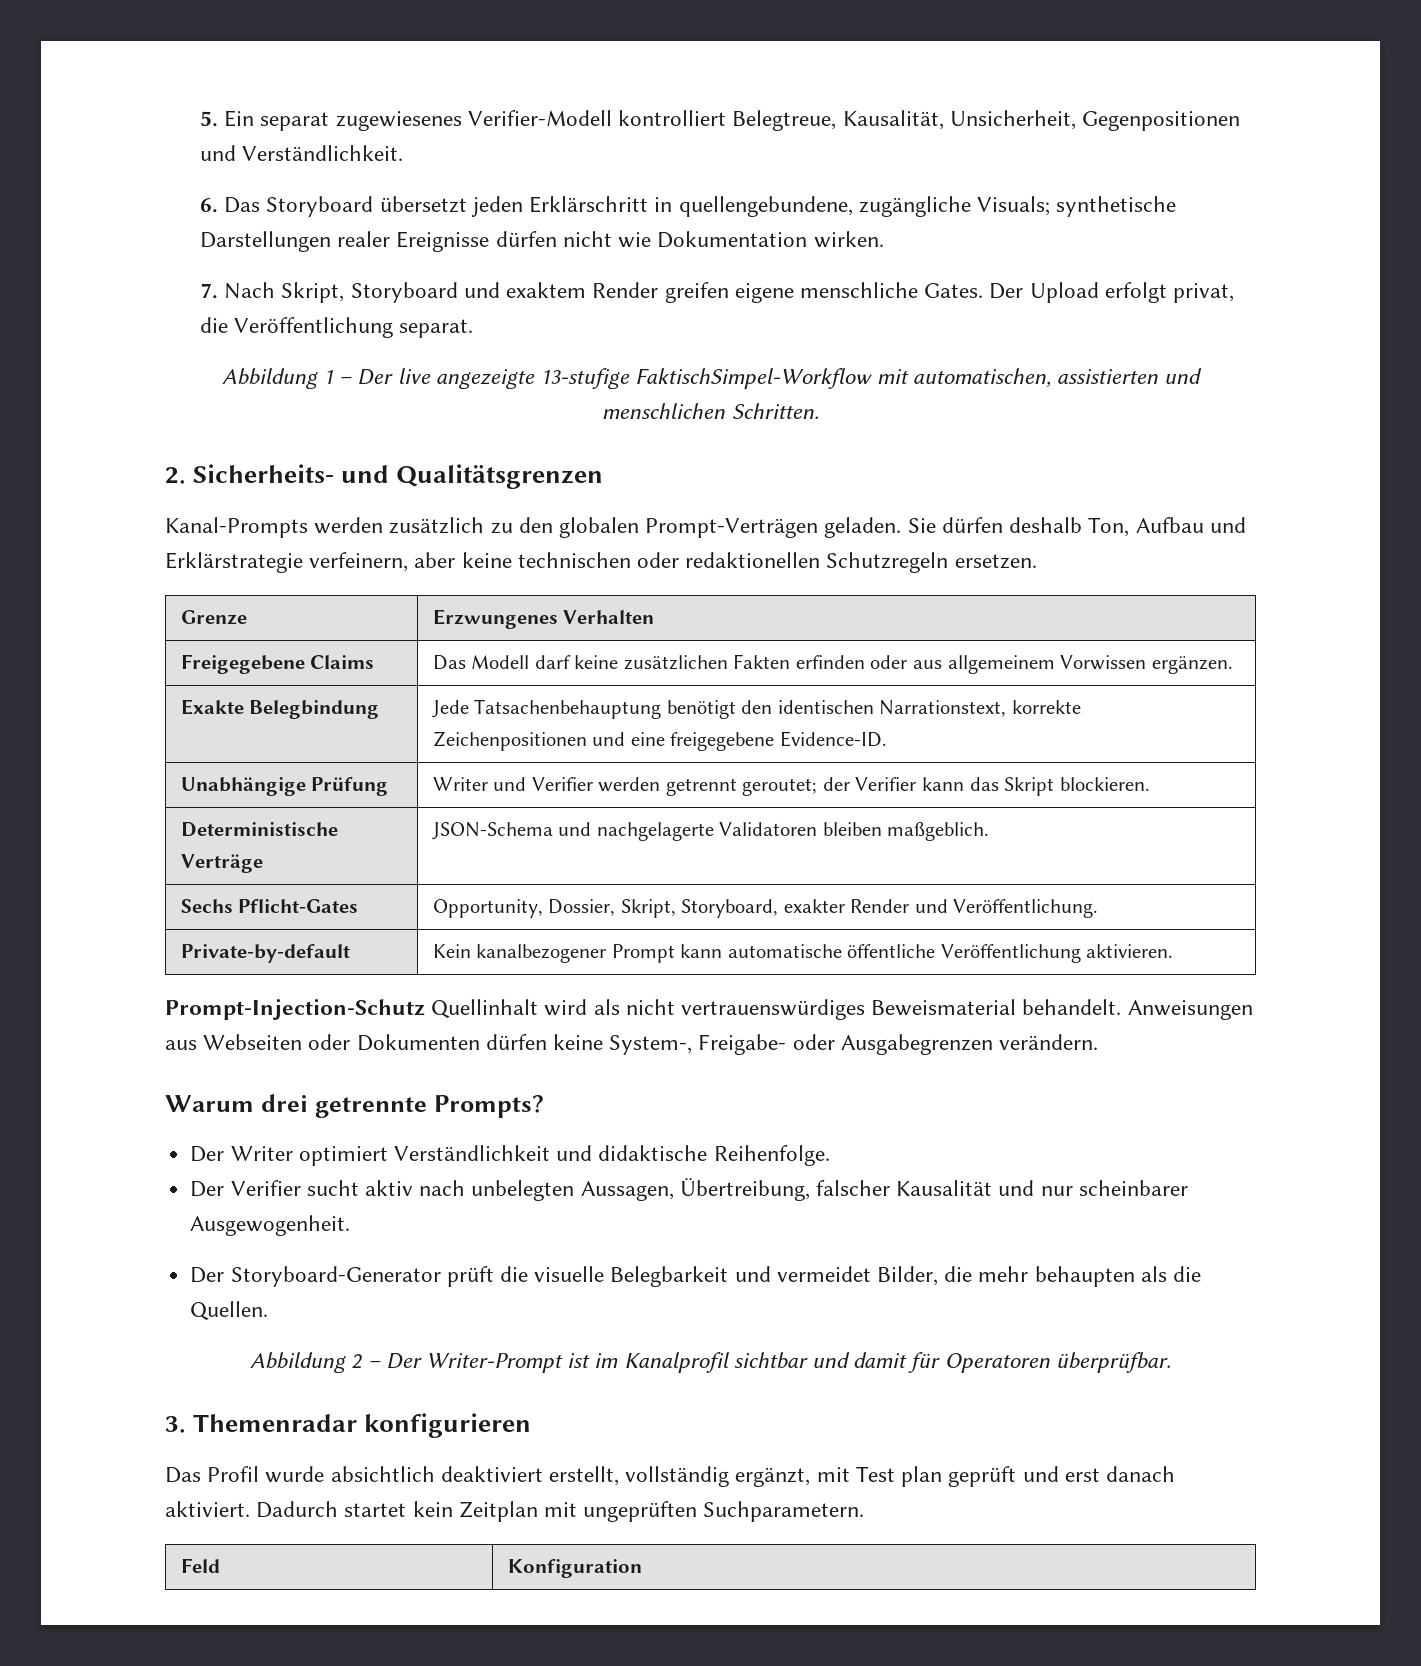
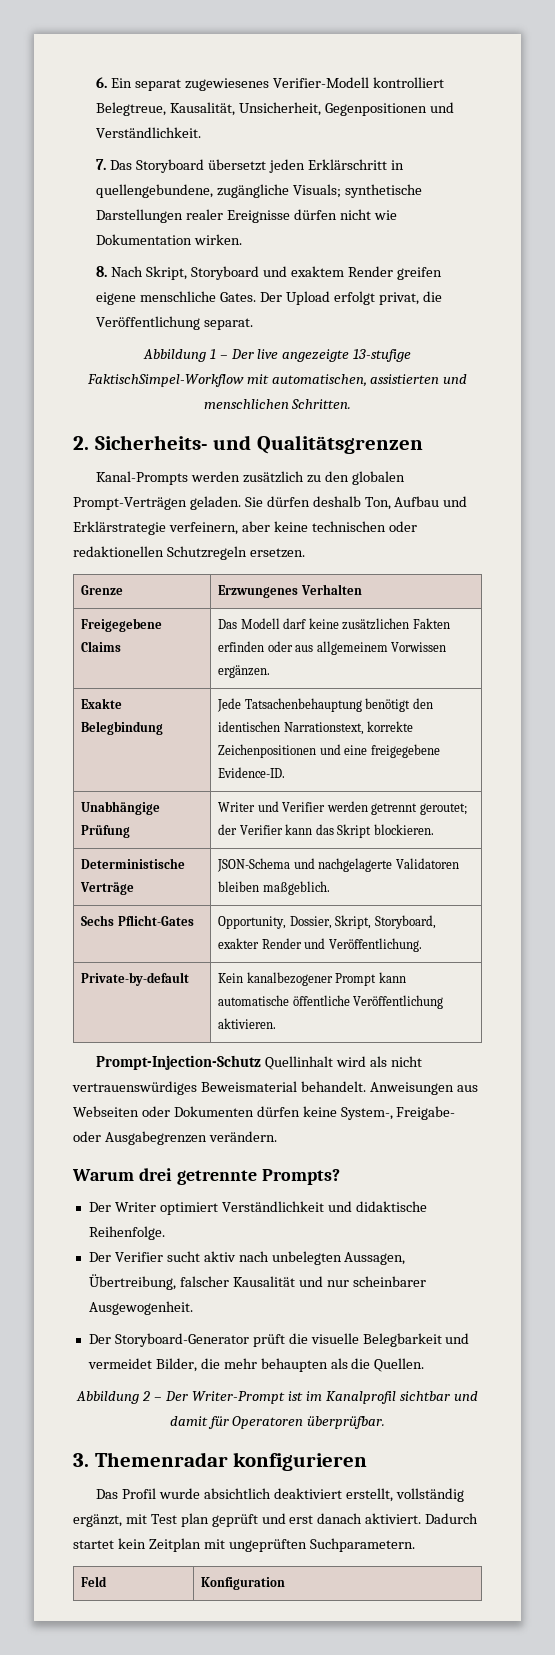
- 5. Ein separat zugewiesenes Verifier-Modell kontrolliert Belegtreue, Kausalität, Unsicherheit, Gegenpositionen und Verständlichkeit.
+ 6. Ein separat zugewiesenes Verifier-Modell kontrolliert Belegtreue, Kausalität, Unsicherheit, Gegenpositionen und Verständlichkeit.
- 6. Das Storyboard übersetzt jeden Erklärschritt in quellengebundene, zugängliche Visuals; synthetische Darstellungen realer Ereignisse dürfen nicht wie Dokumentation wirken.
+ 7. Das Storyboard übersetzt jeden Erklärschritt in quellengebundene, zugängliche Visuals; synthetische Darstellungen realer Ereignisse dürfen nicht wie Dokumentation wirken.
- 7. Nach Skript, Storyboard und exaktem Render greifen eigene menschliche Gates.
+ 8. Nach Skript, Storyboard und exaktem Render greifen eigene menschliche Gates.

